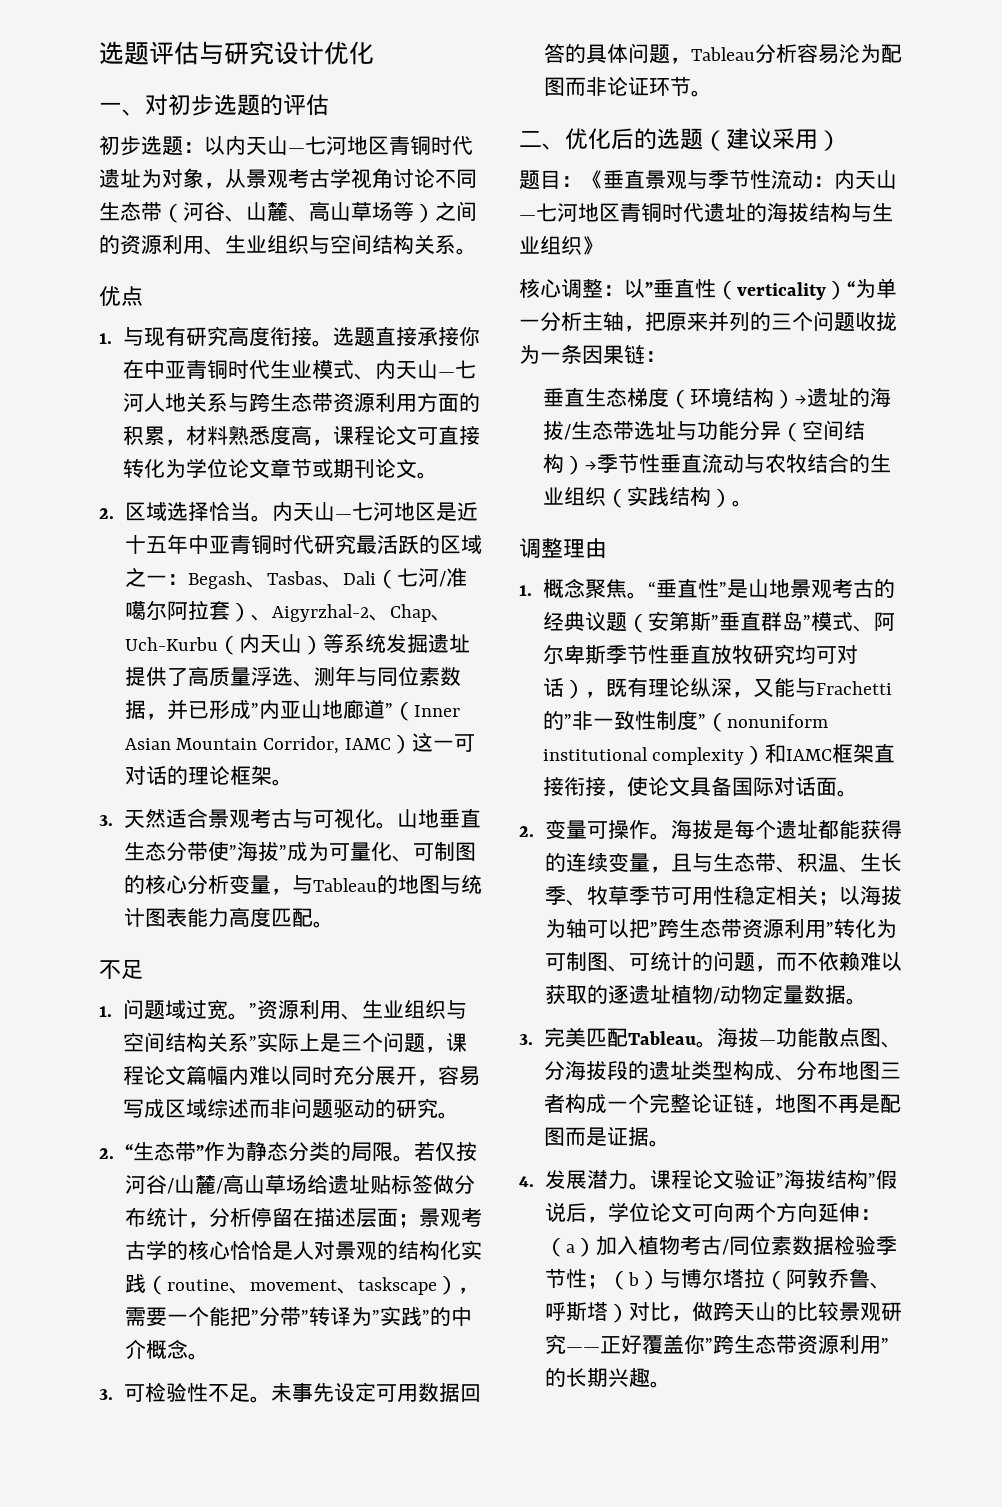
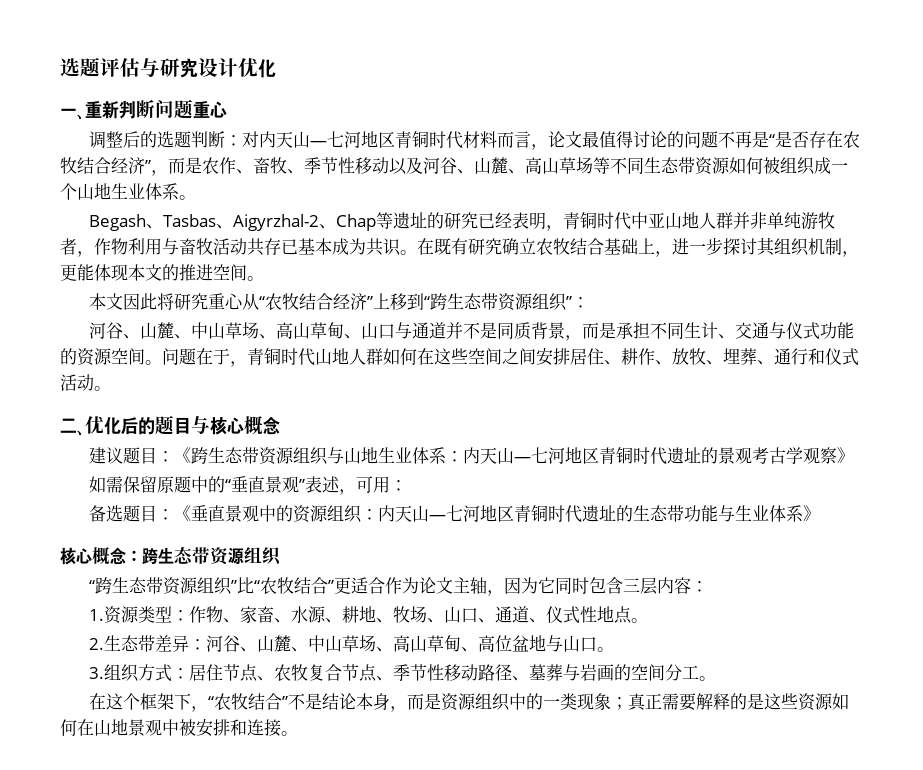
- 一、对初步选题的评估
- 初步选题：以内天山—七河地区青铜时代遗址为对象，从景观考古学视角讨论不同生态带（河谷、山麓、高山草场等）之间的资源利用、生业组织与空间结构关系。
- 优点
- 1.与现有研究高度衔接。选题直接承接你在中亚青铜时代生业模式、内天山—七河人地关系与跨生态带资源利用方面的积累，材料熟悉度高，课程论文可直接转化为学位论文章节或期刊论文。
- 2.区域选择恰当。内天山—七河地区是近十五年中亚青铜时代研究最活跃的区域之一：Begash、Tasbas、Dali（七河/准噶尔阿拉套）、Aigyrzhal-2、Chap、Uch-Kurbu（内天山）等系统发掘遗址提供了高质量浮选、测年与同位素数据，并已形成”内亚山地廊道”（Inner Asian Mountain Corridor, IAMC）这一可对话的理论框架。
- 3.天然适合景观考古与可视化。山地垂直生态分带使”海拔”成为可量化、可制图的核心分析变量，与Tableau的地图与统计图表能力高度匹配。
- 不足
- 1.问题域过宽。”资源利用、生业组织与空间结构关系”实际上是三个问题，课程论文篇幅内难以同时充分展开，容易写成区域综述而非问题驱动的研究。
- 2. “生态带”作为静态分类的局限。若仅按河谷/山麓/高山草场给遗址贴标签做分布统计，分析停留在描述层面；景观考古学的核心恰恰是人对景观的结构化实践（routine、movement、taskscape），需要一个能把”分带”转译为”实践”的中介概念。
- 3.可检验性不足。未事先设定可用数据回答的具体问题，Tableau分析容易沦为配图而非论证环节。
- 二、优化后的选题（建议采用）
- 题目：《垂直景观与季节性流动：内天山—七河地区青铜时代遗址的海拔结构与生业组织》
- 核心调整：以”垂直性（verticality）“为单一分析主轴，把原来并列的三个问题收拢为一条因果链：
- 垂直生态梯度（环境结构）→遗址的海拔/生态带选址与功能分异（空间结构）→季节性垂直流动与农牧结合的生业组织（实践结构）。
- 调整理由
- 1.概念聚焦。“垂直性”是山地景观考古的经典议题（安第斯”垂直群岛”模式、阿尔卑斯季节性垂直放牧研究均可对话），既有理论纵深，又能与Frachetti的”非一致性制度”（nonuniform institutional complexity）和IAMC框架直接衔接，使论文具备国际对话面。
- 2.变量可操作。海拔是每个遗址都能获得的连续变量，且与生态带、积温、生长季、牧草季节可用性稳定相关；以海拔为轴可以把”跨生态带资源利用”转化为可制图、可统计的问题，而不依赖难以获取的逐遗址植物/动物定量数据。
- 3.完美匹配Tableau。海拔—功能散点图、分海拔段的遗址类型构成、分布地图三者构成一个完整论证链，地图不再是配图而是证据。
- 4.发展潜力。课程论文验证”海拔结构”假说后，学位论文可向两个方向延伸：（a）加入植物考古/同位素数据检验季节性；（b）与博尔塔拉（阿敦乔鲁、呼斯塔）对比，做跨天山的比较景观研究——正好覆盖你”跨生态带资源利用”的长期兴趣。
+ 一、重新判断问题重心
+ 调整后的选题判断：对内天山—七河地区青铜时代材料而言，论文最值得讨论的问题不再是“是否存在农牧结合经济”，而是农作、畜牧、季节性移动以及河谷、山麓、高山草场等不同生态带资源如何被组织成一个山地生业体系。
+ Begash、Tasbas、Aigyrzhal-2、Chap等遗址的研究已经表明，青铜时代中亚山地人群并非单纯游牧者，作物利用与畜牧活动共存已基本成为共识。在既有研究确立农牧结合基础上，进一步探讨其组织机制，更能体现本文的推进空间。
+ 本文因此将研究重心从“农牧结合经济”上移到“跨生态带资源组织”：
+ 河谷、山麓、中山草场、高山草甸、山口与通道并不是同质背景，而是承担不同生计、交通与仪式功能的资源空间。问题在于，青铜时代山地人群如何在这些空间之间安排居住、耕作、放牧、埋葬、通行和仪式活动。
+ 二、优化后的题目与核心概念
+ 建议题目：《跨生态带资源组织与山地生业体系：内天山—七河地区青铜时代遗址的景观考古学观察》
+ 如需保留原题中的“垂直景观”表述，可用：
+ 备选题目：《垂直景观中的资源组织：内天山—七河地区青铜时代遗址的生态带功能与生业体系》
+ 核心概念：跨生态带资源组织
+ “跨生态带资源组织”比“农牧结合”更适合作为论文主轴，因为它同时包含三层内容：
+ 1.资源类型：作物、家畜、水源、耕地、牧场、山口、通道、仪式性地点。
+ 2.生态带差异：河谷、山麓、中山草场、高山草甸、高位盆地与山口。
+ 3.组织方式：居住节点、农牧复合节点、季节性移动路径、墓葬与岩画的空间分工。
+ 在这个框架下，“农牧结合”不是结论本身，而是资源组织中的一类现象；真正需要解释的是这些资源如何在山地景观中被安排和连接。

